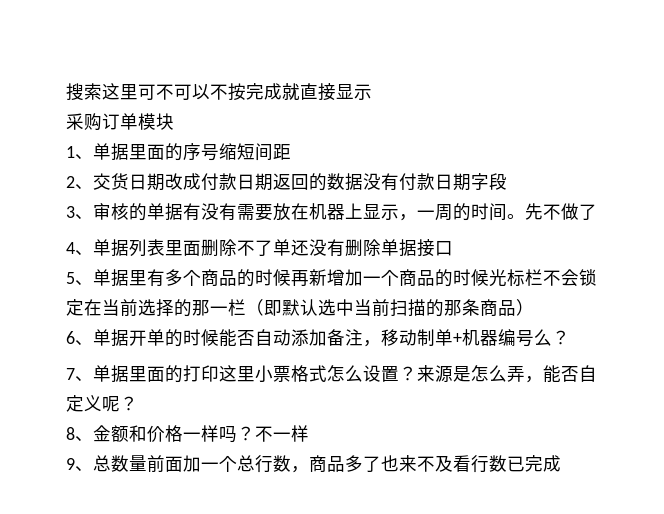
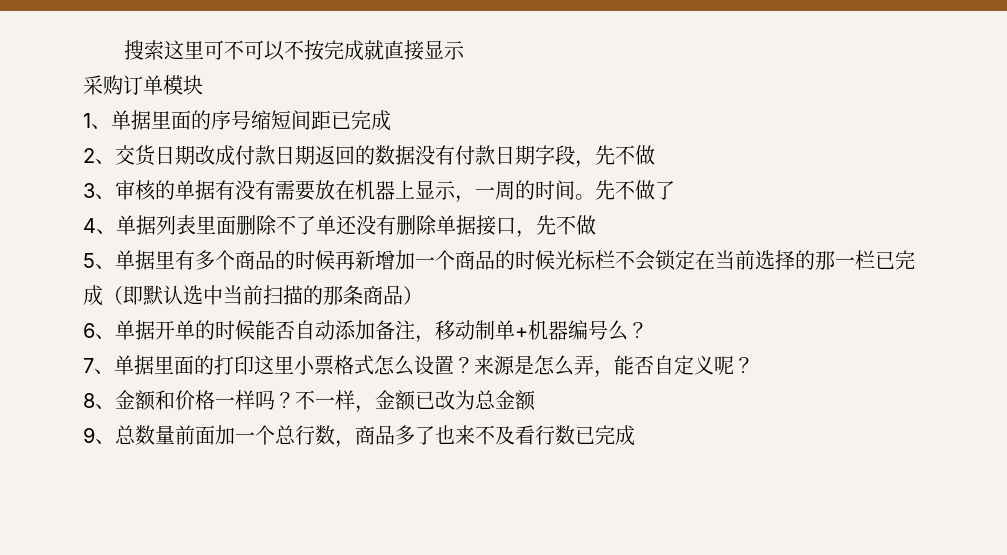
- 1、单据里面的序号缩短间距
+ 1、单据里面的序号缩短间距已完成
- 2、交货日期改成付款日期返回的数据没有付款日期字段
+ 2、交货日期改成付款日期返回的数据没有付款日期字段，先不做
- 4、单据列表里面删除不了单还没有删除单据接口
+ 4、单据列表里面删除不了单还没有删除单据接口，先不做
- 5、单据里有多个商品的时候再新增加一个商品的时候光标栏不会锁定在当前选择的那一栏（即默认选中当前扫描的那条商品）
+ 5、单据里有多个商品的时候再新增加一个商品的时候光标栏不会锁定在当前选择的那一栏已完成（即默认选中当前扫描的那条商品）
- 不一样
+ 不一样，金额已改为总金额

